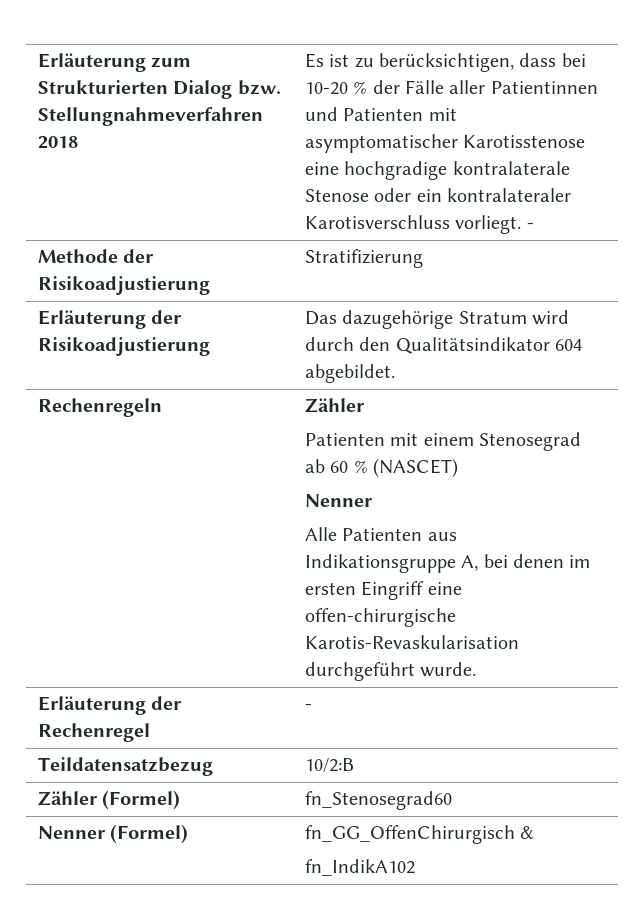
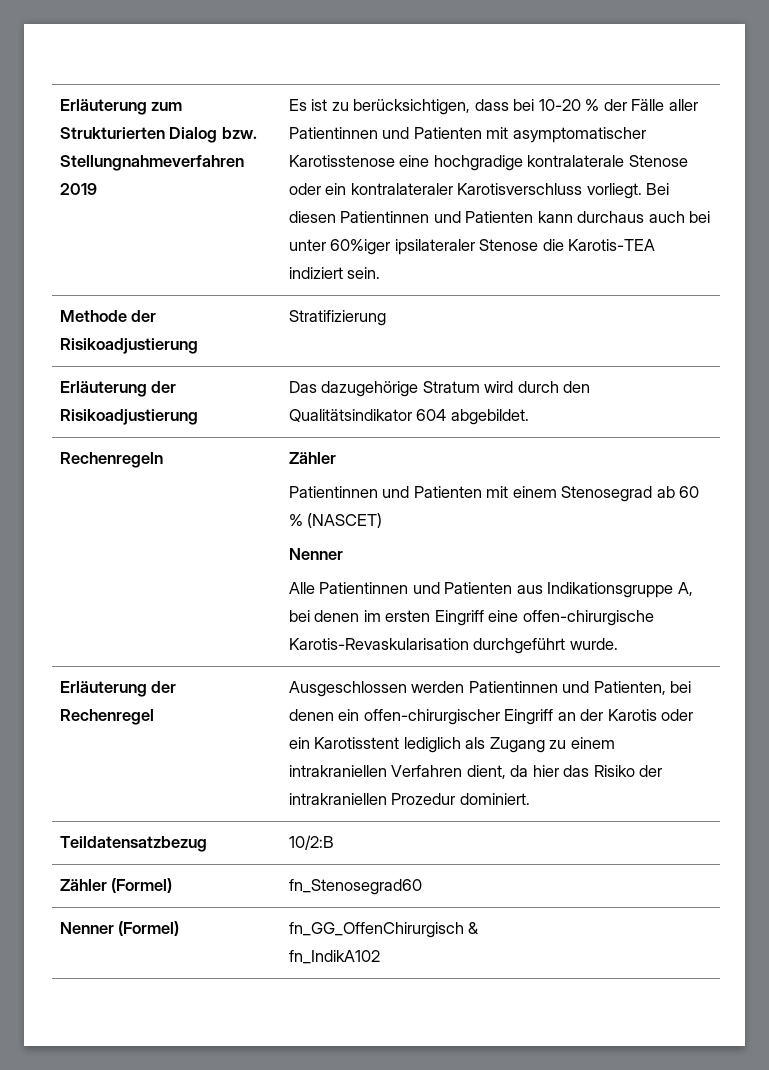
- Erläuterung zum Strukturierten Dialog bzw. Stellungnahmeverfahren 2018
+ Erläuterung zum Strukturierten Dialog bzw. Stellungnahmeverfahren 2019
- Es ist zu berücksichtigen, dass bei 10-20 % der Fälle aller Patientinnen und Patienten mit asymptomatischer Karotisstenose eine hochgradige kontralaterale Stenose oder ein kontralateraler Karotisverschluss vorliegt. -
+ Es ist zu berücksichtigen, dass bei 10-20 % der Fälle aller Patientinnen und Patienten mit asymptomatischer Karotisstenose eine hochgradige kontralaterale Stenose oder ein kontralateraler Karotisverschluss vorliegt. Bei diesen Patientinnen und Patienten kann durchaus auch bei unter 60%iger ipsilateraler Stenose die Karotis-TEA indiziert sein.
  Rechenregeln | Zähler
- Patienten mit einem Stenosegrad ab 60 % (NASCET)
+ Patientinnen und Patienten mit einem Stenosegrad ab 60 % (NASCET)
  Nenner
- Alle Patienten aus Indikationsgruppe A, bei denen im ersten Eingriff eine offen-chirurgische Karotis-Revaskularisation durchgeführt wurde.
+ Alle Patientinnen und Patienten aus Indikationsgruppe A, bei denen im ersten Eingriff eine offen-chirurgische Karotis-Revaskularisation durchgeführt wurde.
- Erläuterung der Rechenregel | -
+ Erläuterung der Rechenregel | Ausgeschlossen werden Patientinnen und Patienten, bei denen ein offen-chirurgischer Eingriff an der Karotis oder ein Karotisstent lediglich als Zugang zu einem intrakraniellen Verfahren dient, da hier das Risiko der intrakraniellen Prozedur dominiert.

